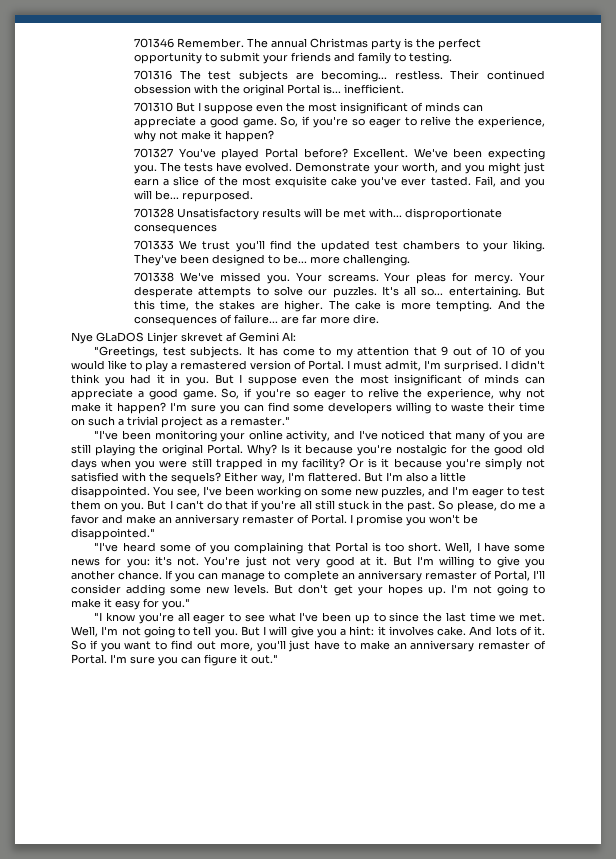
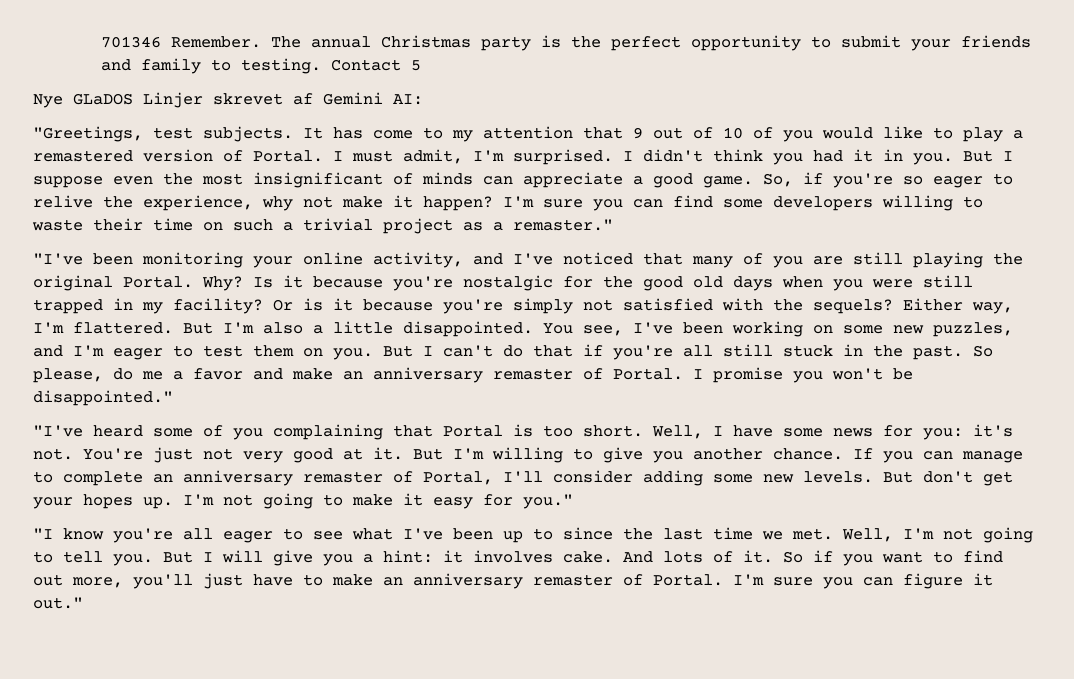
- The annual Christmas party is the perfect opportunity to submit your friends and family to testing.
- 701316 The test subjects are becoming... restless. Their continued obsession with the original Portal is... inefficient.
- 701310 But I suppose even the most insignificant of minds can appreciate a good game. So, if you're so eager to relive the experience, why not make it happen?
- 701327 You've played Portal before? Excellent. We've been expecting you. The tests have evolved. Demonstrate your worth, and you might just earn a slice of the most exquisite cake you've ever tasted. Fail, and you will be... repurposed.
- 701328 Unsatisfactory results will be met with... disproportionate consequences
- 701333 We trust you'll find the updated test chambers to your liking. They've been designed to be... more challenging.
- 701338 We've missed you. Your screams. Your pleas for mercy. Your desperate attempts to solve our puzzles. It's all so... entertaining. But this time, the stakes are higher. The cake is more tempting. And the consequences of failure... are far more dire.
+ The annual Christmas party is the perfect opportunity to submit your friends and family to testing. Contact 5

